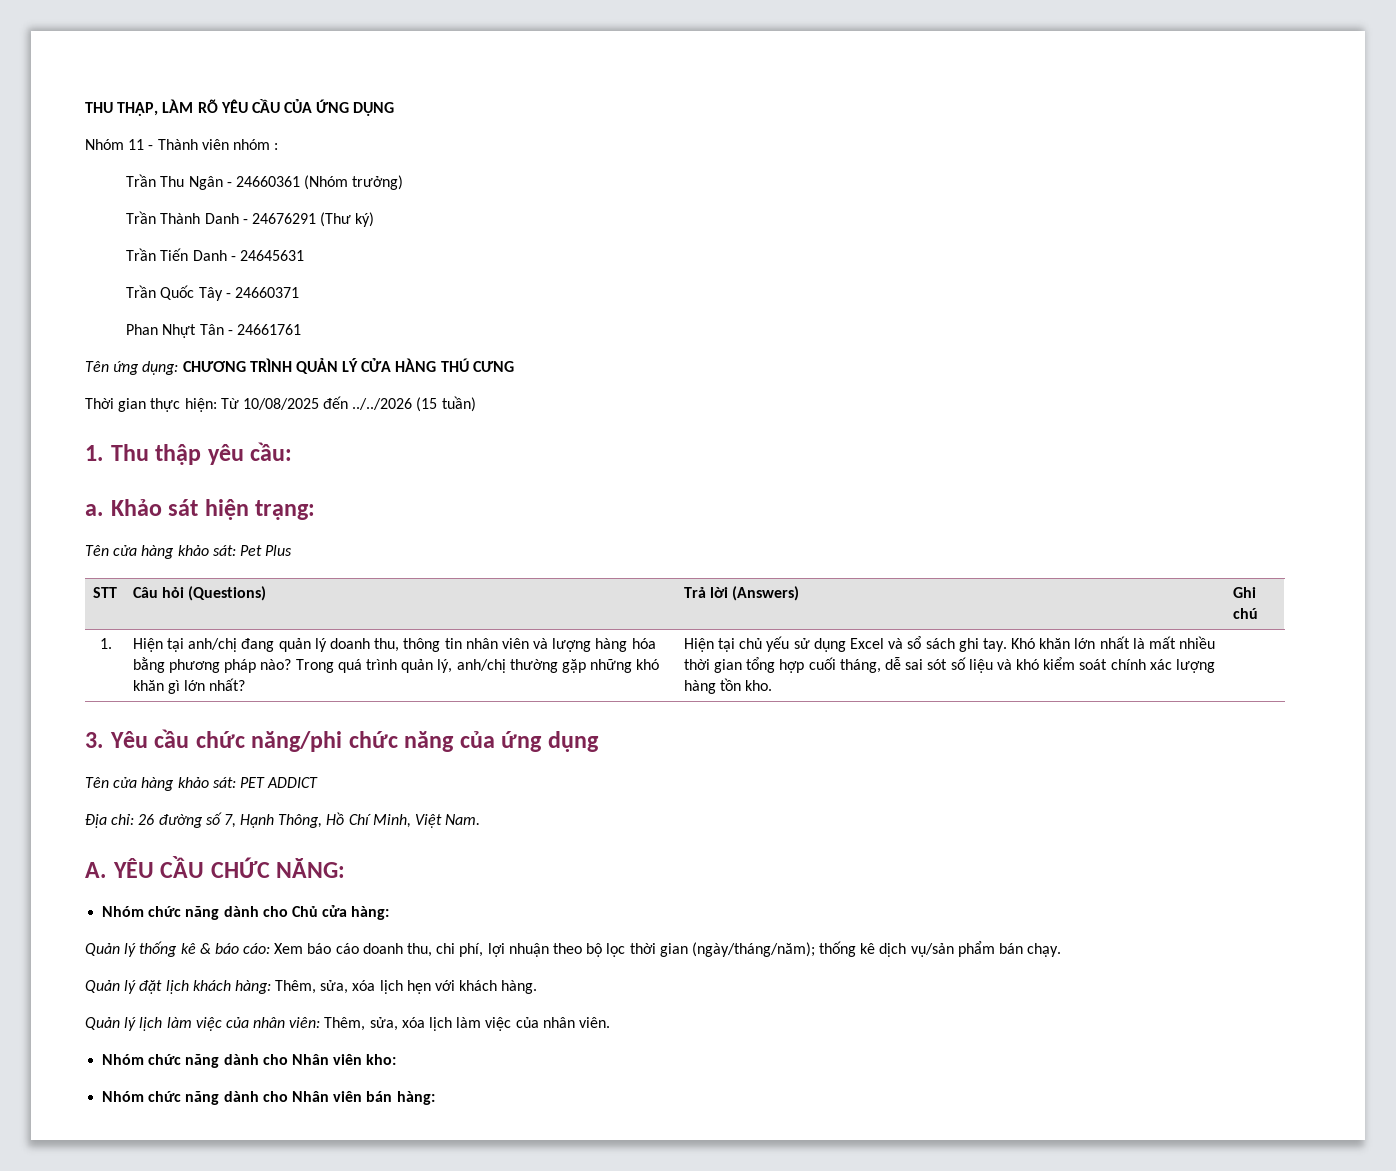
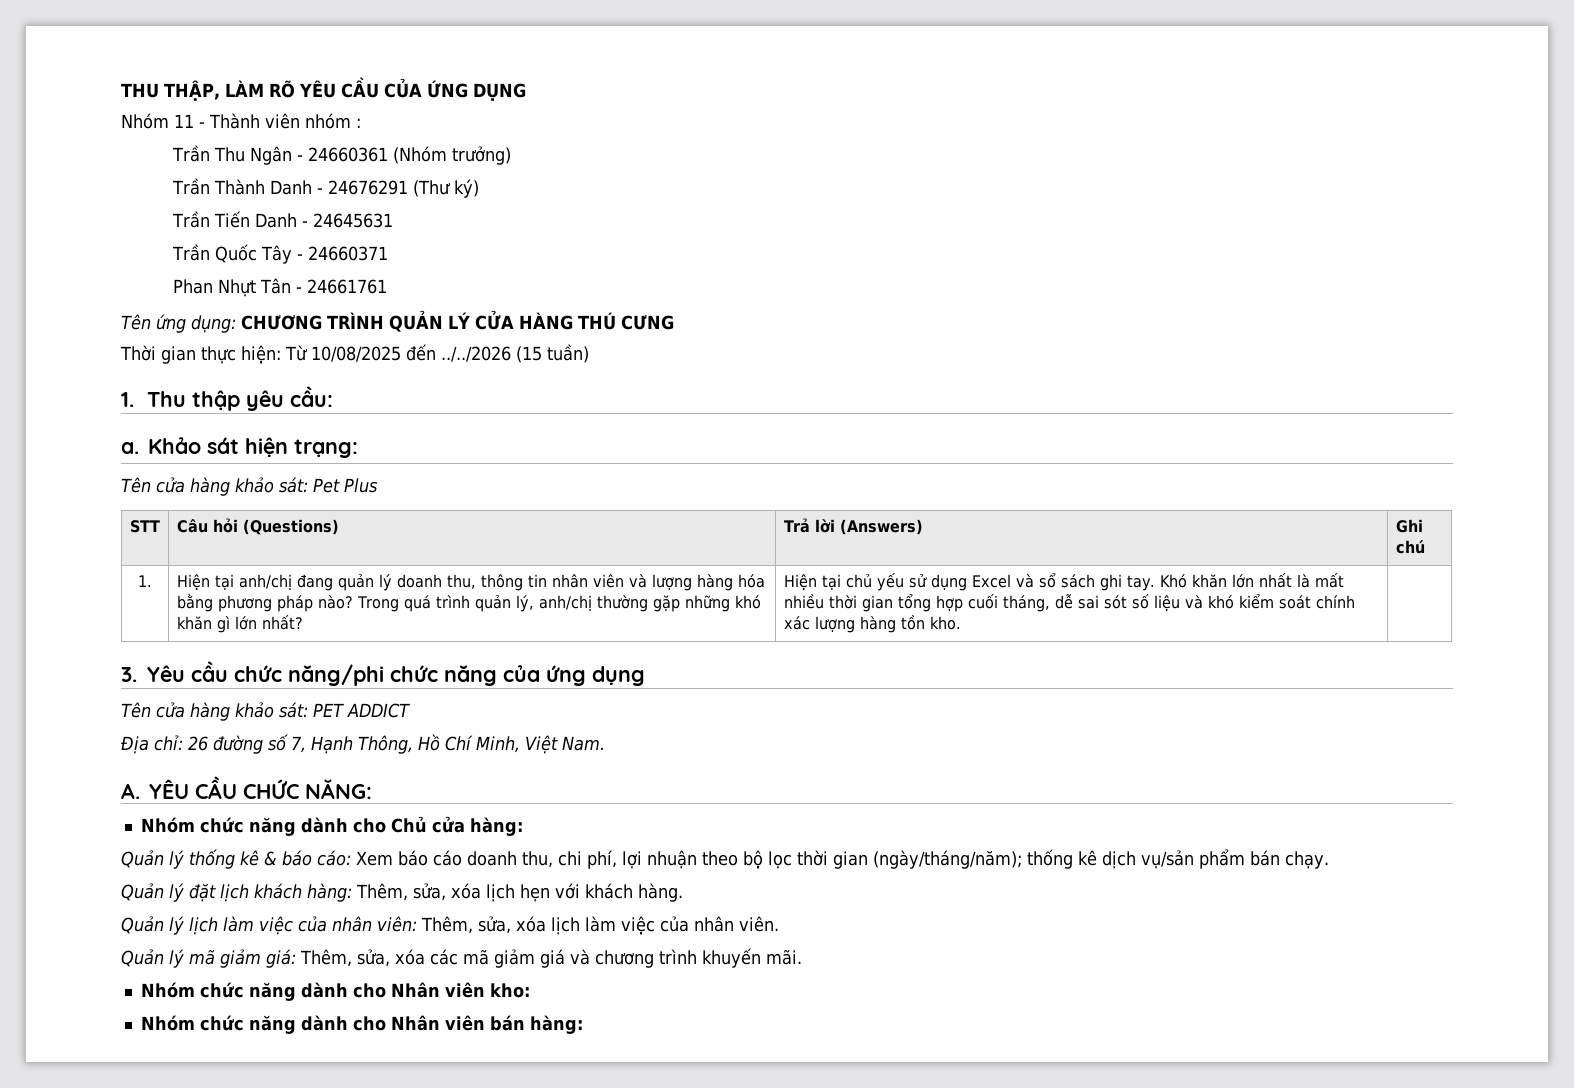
+ Quản lý mã giảm giá: Thêm, sửa, xóa các mã giảm giá và chương trình khuyến mãi.

